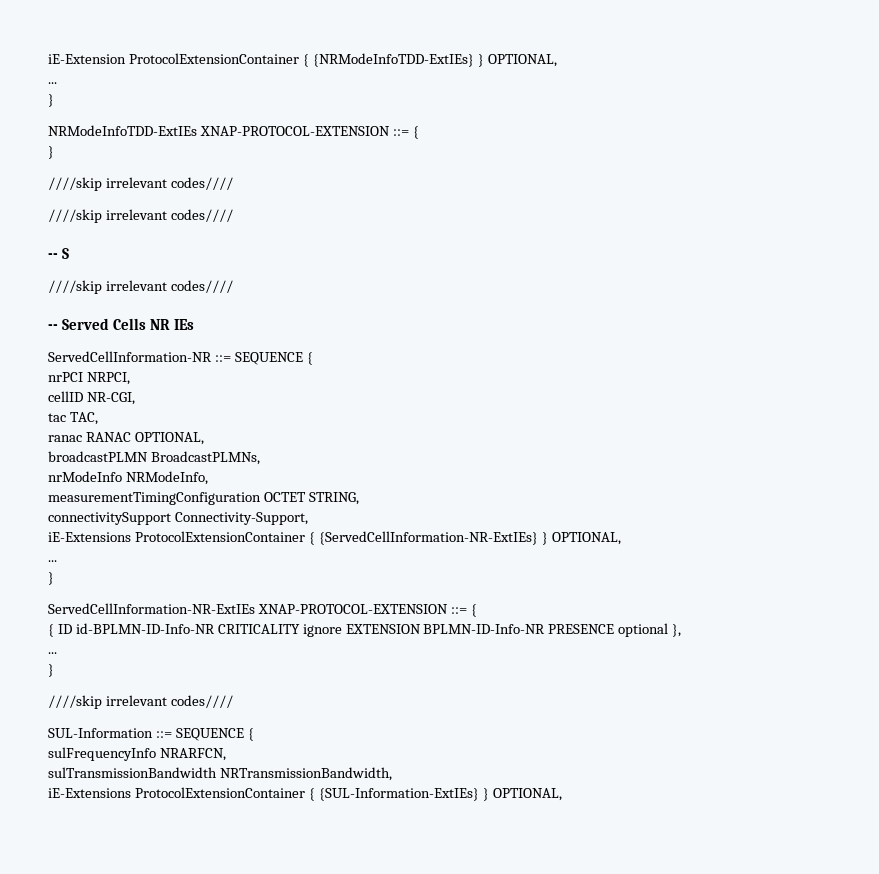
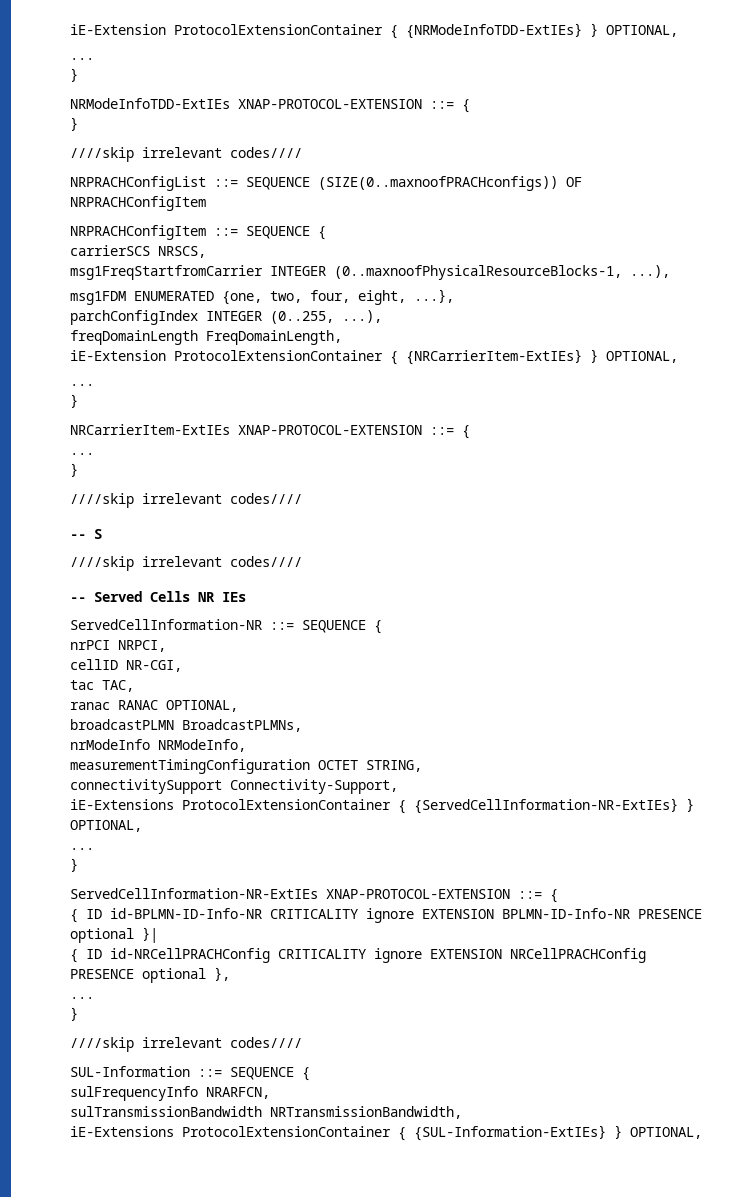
+ NRPRACHConfigList ::= SEQUENCE (SIZE(0..maxnoofPRACHconfigs)) OF NRPRACHConfigItem
+ NRPRACHConfigItem ::= SEQUENCE {
+ carrierSCS NRSCS,
+ msg1FreqStartfromCarrier INTEGER (0..maxnoofPhysicalResourceBlocks-1, ...),
+ msg1FDM ENUMERATED {one, two, four, eight, ...},
+ parchConfigIndex INTEGER (0..255, ...),
+ freqDomainLength FreqDomainLength,
+ iE-Extension ProtocolExtensionContainer { {NRCarrierItem-ExtIEs} } OPTIONAL,
+ ...
+ }
+ NRCarrierItem-ExtIEs XNAP-PROTOCOL-EXTENSION ::= {
+ ...
+ }
- { ID id-BPLMN-ID-Info-NR CRITICALITY ignore EXTENSION BPLMN-ID-Info-NR PRESENCE optional },
+ { ID id-BPLMN-ID-Info-NR CRITICALITY ignore EXTENSION BPLMN-ID-Info-NR PRESENCE optional }|
+ { ID id-NRCellPRACHConfig CRITICALITY ignore EXTENSION NRCellPRACHConfig PRESENCE optional },

